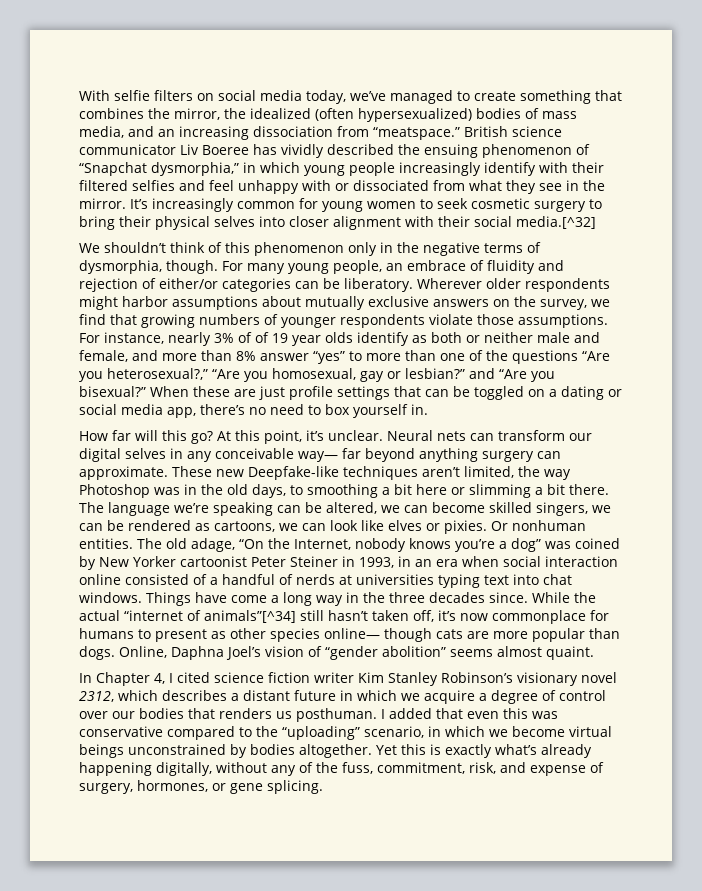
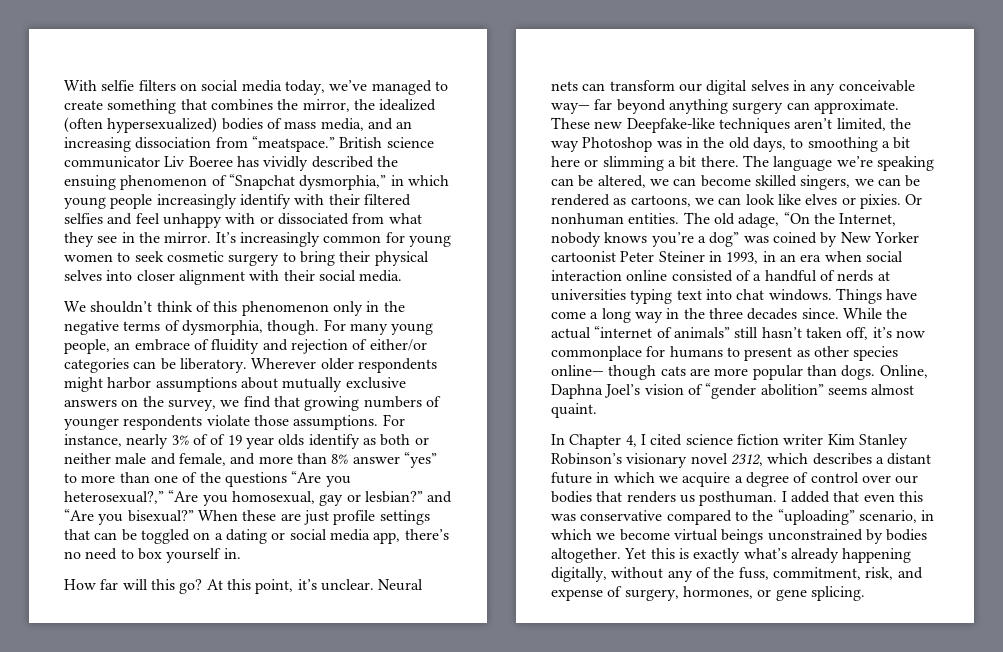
- It’s increasingly common for young women to seek cosmetic surgery to bring their physical selves into closer alignment with their social media.[^32]
+ It’s increasingly common for young women to seek cosmetic surgery to bring their physical selves into closer alignment with their social media.
- While the actual “internet of animals”[^34] still hasn’t taken off, it’s now commonplace for humans to present as other species online— though cats are more popular than dogs.
+ While the actual “internet of animals” still hasn’t taken off, it’s now commonplace for humans to present as other species online— though cats are more popular than dogs.

